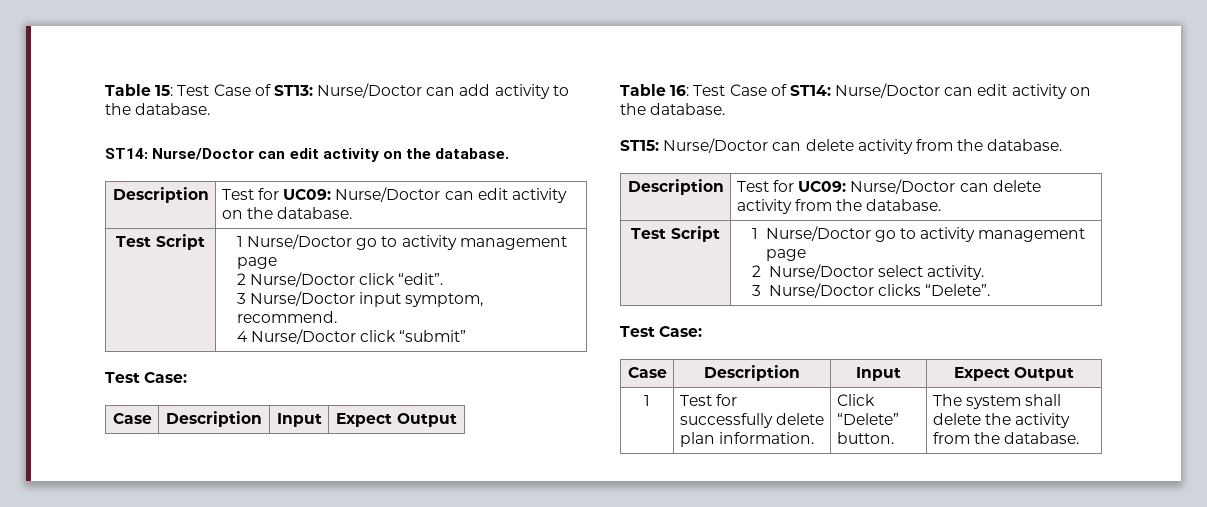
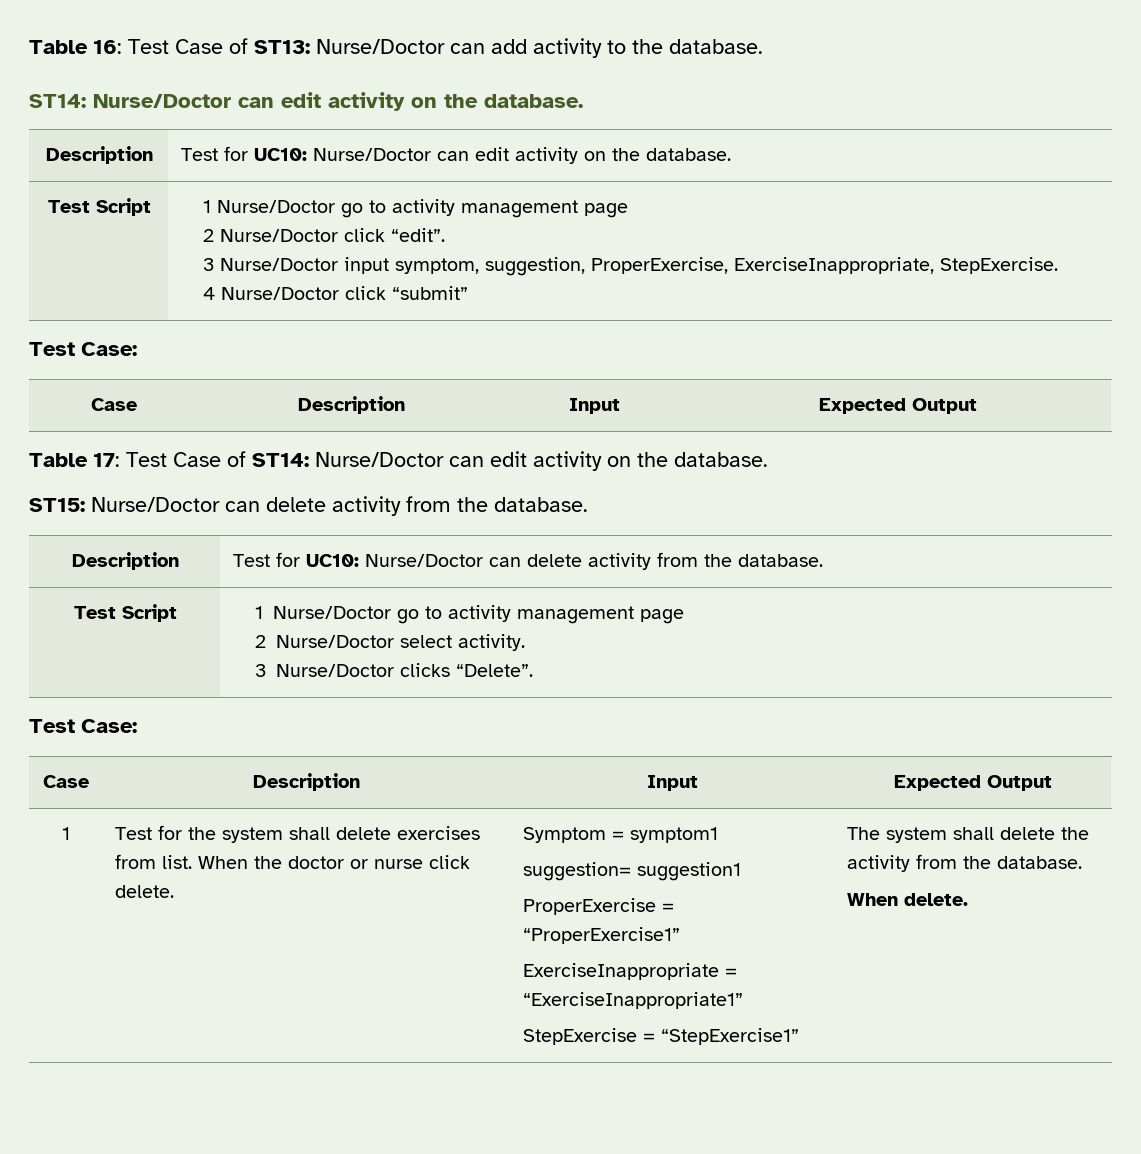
- Table 15: Test Case of ST13: Nurse/Doctor can add activity to the database.
+ Table 16: Test Case of ST13: Nurse/Doctor can add activity to the database.
- Description | Test for UC09: Nurse/Doctor can edit activity on the database.
+ Description | Test for UC10: Nurse/Doctor can edit activity on the database.
  Test Script | 1 Nurse/Doctor go to activity management page
  2 Nurse/Doctor click “edit”.
- 3 Nurse/Doctor input symptom, recommend.
+ 3 Nurse/Doctor input symptom, suggestion, ProperExercise, ExerciseInappropriate, StepExercise.
  4 Nurse/Doctor click “submit”
  Test Case:
- Case | Description | Input | Expect Output
+ Case | Description | Input | Expected Output
- Table 16: Test Case of ST14: Nurse/Doctor can edit activity on the database.
+ Table 17: Test Case of ST14: Nurse/Doctor can edit activity on the database.
- Description | Test for UC09: Nurse/Doctor can delete activity from the database.
+ Description | Test for UC10: Nurse/Doctor can delete activity from the database.
  Test Script | 1 Nurse/Doctor go to activity management page
  2 Nurse/Doctor select activity.
  3 Nurse/Doctor clicks “Delete”.
  Test Case:
- Case | Description | Input | Expect Output
+ Case | Description | Input | Expected Output
- Test for successfully delete plan information. | Click “Delete” button.
+ Test for the system shall delete exercises from list. When the doctor or nurse click delete. | Symptom = symptom1
+ suggestion= suggestion1
+ ProperExercise = “ProperExercise1”
+ ExerciseInappropriate = “ExerciseInappropriate1”
+ StepExercise = “StepExercise1”
+ When delete.

